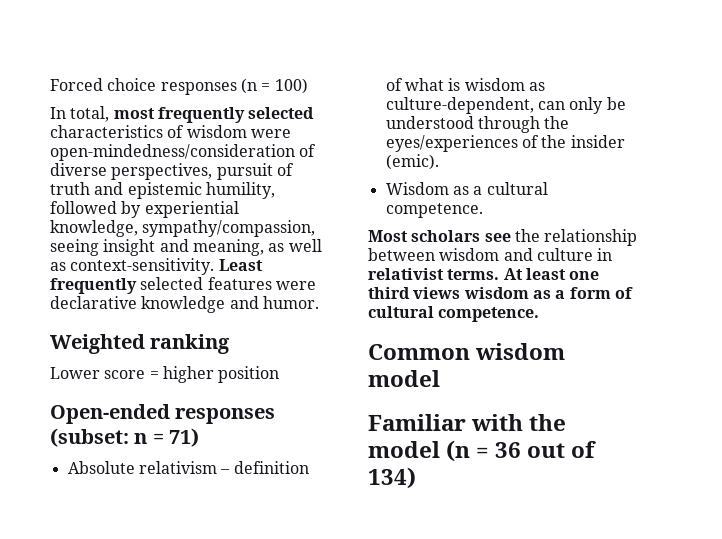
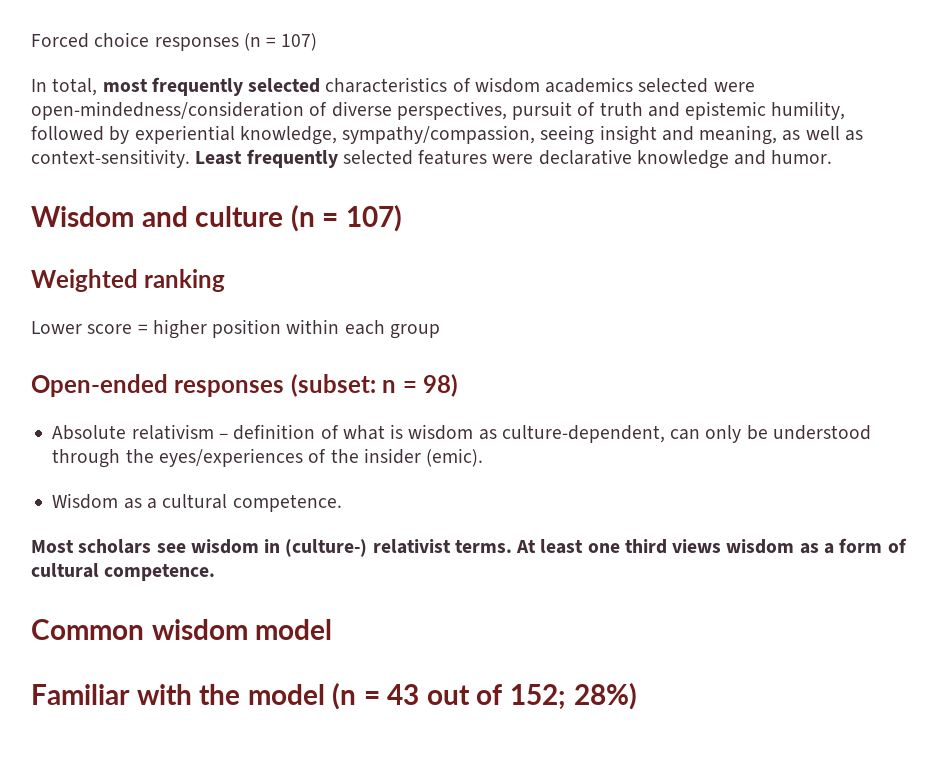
- Forced choice responses (n = 100)
+ Forced choice responses (n = 107)
- In total, most frequently selected characteristics of wisdom were open-mindedness/consideration of diverse perspectives, pursuit of truth and epistemic humility, followed by experiential knowledge, sympathy/compassion, seeing insight and meaning, as well as context-sensitivity.
+ In total, most frequently selected characteristics of wisdom academics selected were open-mindedness/consideration of diverse perspectives, pursuit of truth and epistemic humility, followed by experiential knowledge, sympathy/compassion, seeing insight and meaning, as well as context-sensitivity.
+ Wisdom and culture (n = 107)
- Lower score = higher position
+ Lower score = higher position within each group
- Open-ended responses (subset: n = 71)
+ Open-ended responses (subset: n = 98)
- Most scholars see the relationship between wisdom and culture in relativist terms.
+ Most scholars see wisdom in (culture-) relativist terms.
- Familiar with the model (n = 36 out of 134)
+ Familiar with the model (n = 43 out of 152; 28%)

